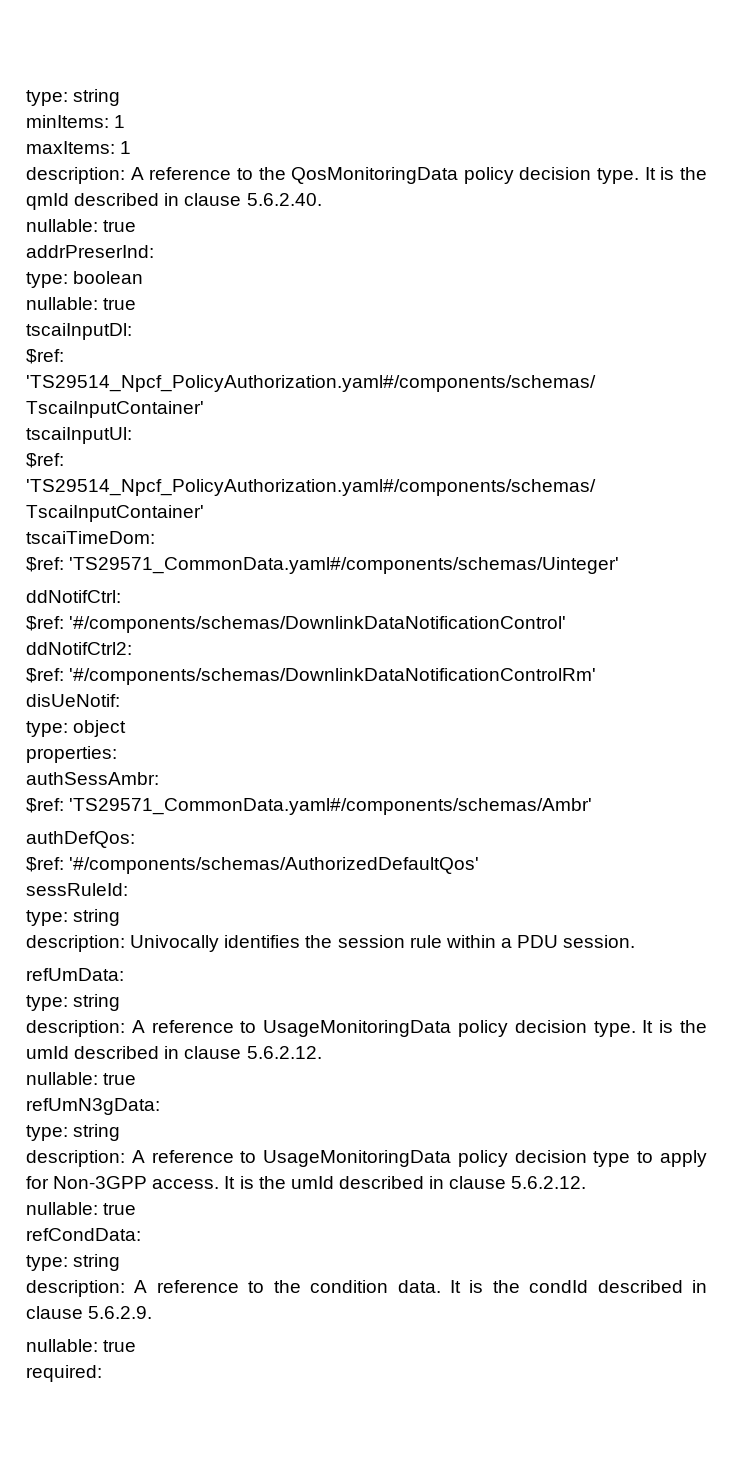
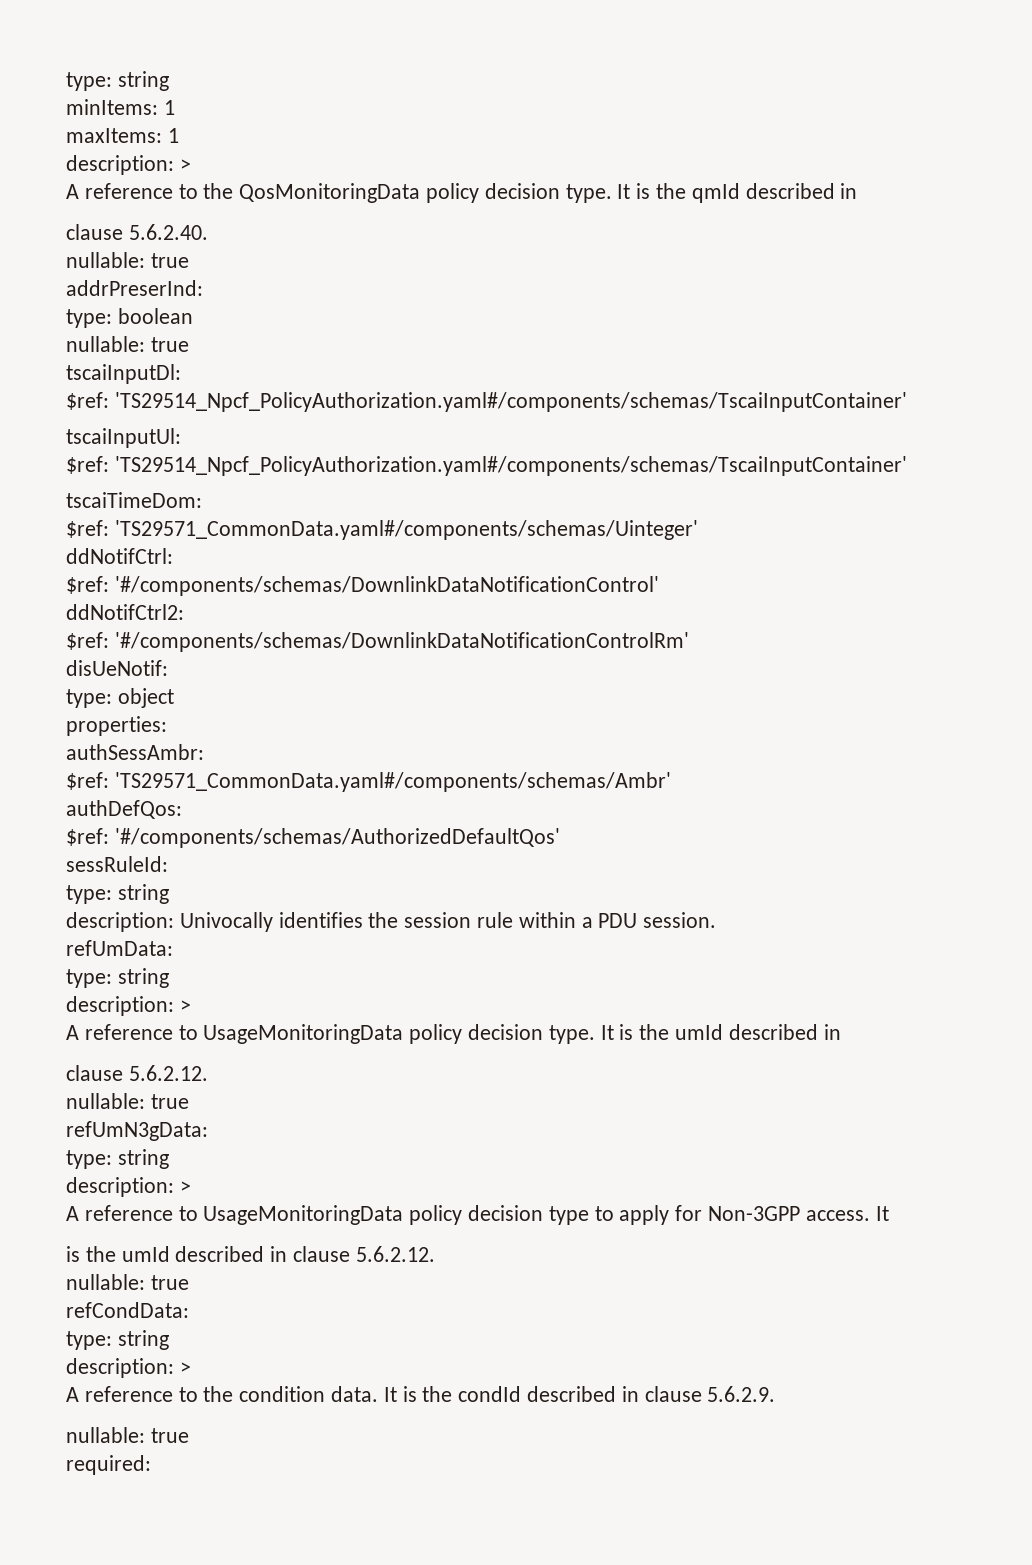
  maxItems: 1
- description: A reference to the QosMonitoringData policy decision type.
+ description: >
+ A reference to the QosMonitoringData policy decision type.
- It is the qmId described in clause 5.6.2.40.
+ It is the qmId described in
+ clause 5.6.2.40.
  refUmData:
  type: string
- description: A reference to UsageMonitoringData policy decision type. It is the umId described in clause 5.6.2.12.
+ description: >
+ A reference to UsageMonitoringData policy decision type. It is the umId described in
+ clause 5.6.2.12.
  refUmN3gData:
  type: string
- description: A reference to UsageMonitoringData policy decision type to apply for Non-3GPP access. It is the umId described in clause 5.6.2.12.
+ description: >
+ A reference to UsageMonitoringData policy decision type to apply for Non-3GPP access. It
+ is the umId described in clause 5.6.2.12.
  refCondData:
  type: string
- description: A reference to the condition data.
+ description: >
+ A reference to the condition data.

